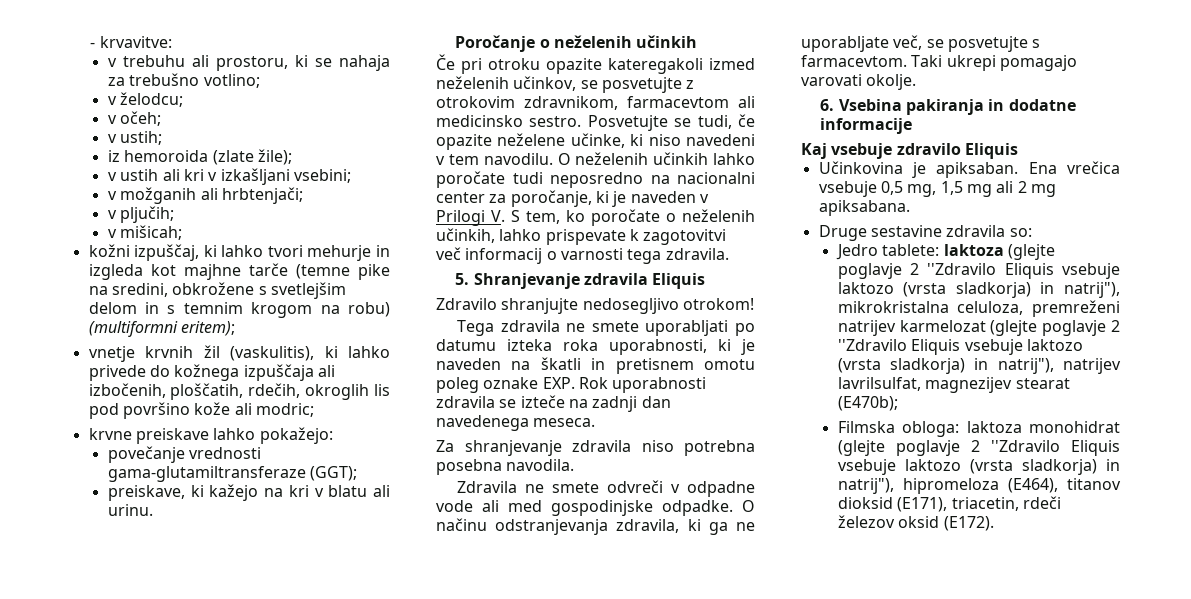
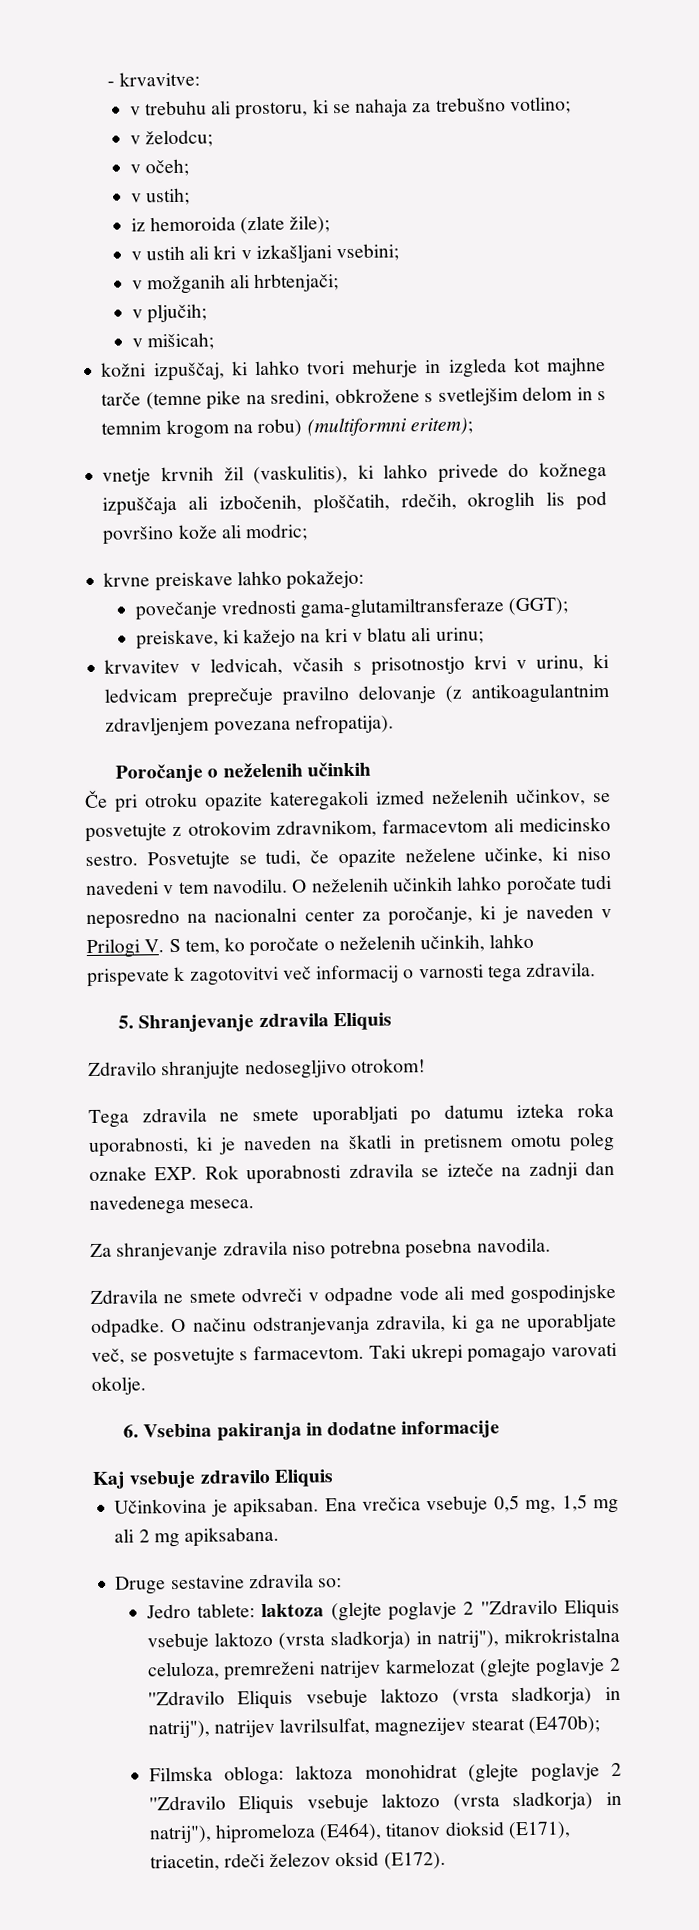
- preiskave, ki kažejo na kri v blatu ali urinu.
+ preiskave, ki kažejo na kri v blatu ali urinu;
+ krvavitev v ledvicah, včasih s prisotnostjo krvi v urinu, ki ledvicam preprečuje pravilno delovanje (z antikoagulantnim zdravljenjem povezana nefropatija).

